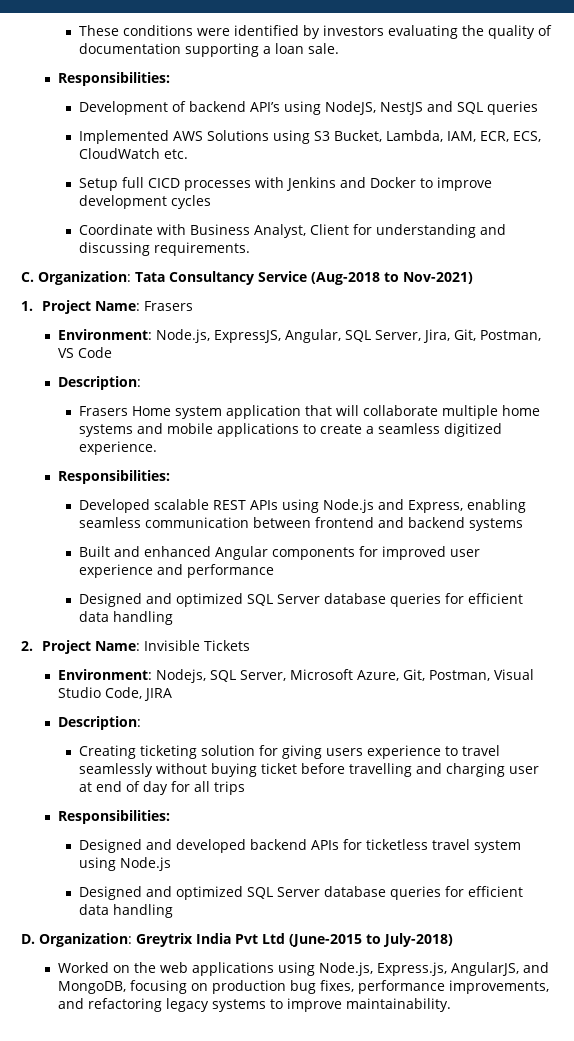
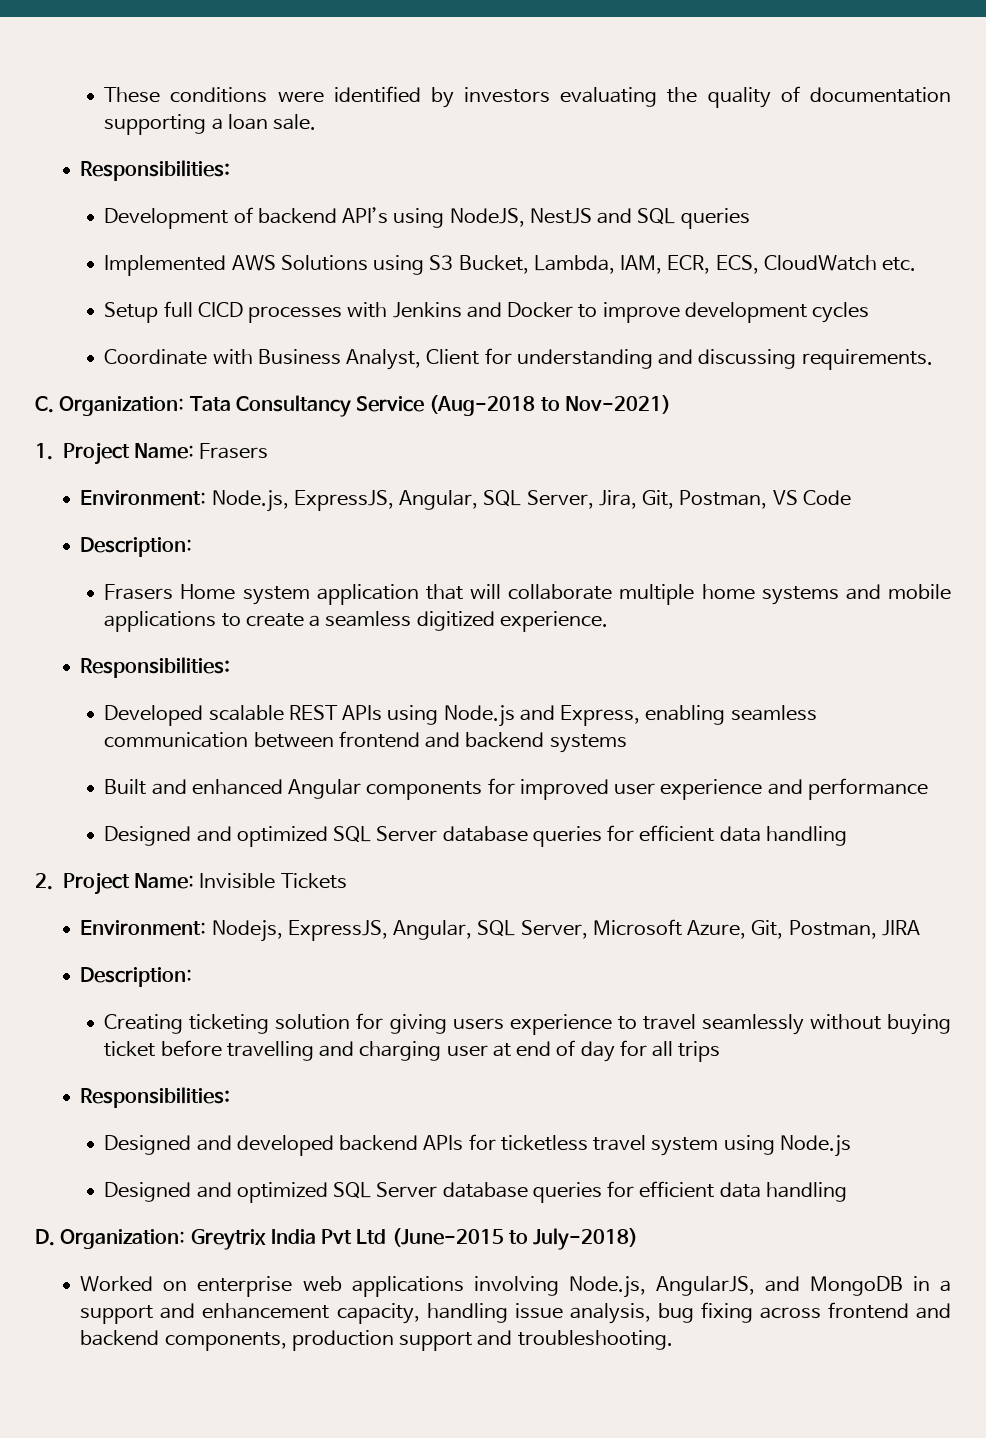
- Environment: Nodejs, SQL Server, Microsoft Azure, Git, Postman, Visual Studio Code, JIRA
+ Environment: Nodejs, ExpressJS, Angular, SQL Server, Microsoft Azure, Git, Postman, JIRA
- Worked on the web applications using Node.js, Express.js, AngularJS, and MongoDB, focusing on production bug fixes, performance improvements, and refactoring legacy systems to improve maintainability.
+ Worked on enterprise web applications involving Node.js, AngularJS, and MongoDB in a support and enhancement capacity, handling issue analysis, bug fixing across frontend and backend components, production support and troubleshooting.

